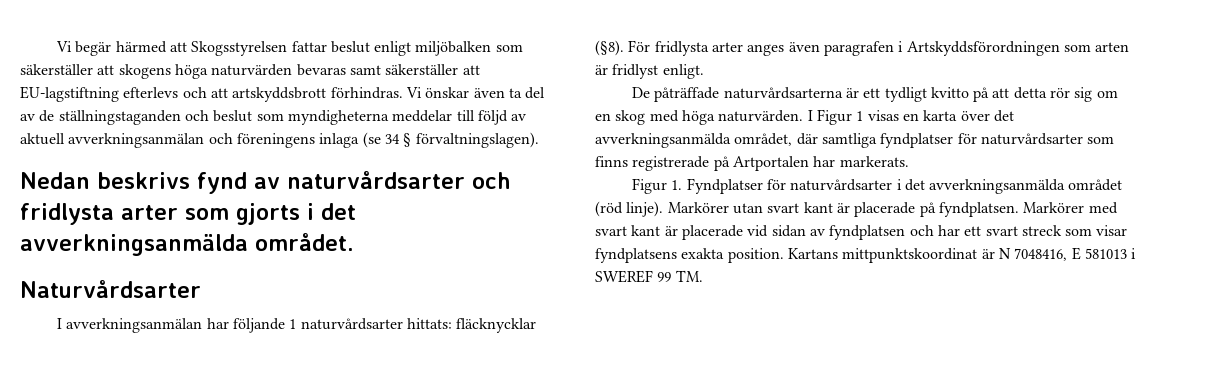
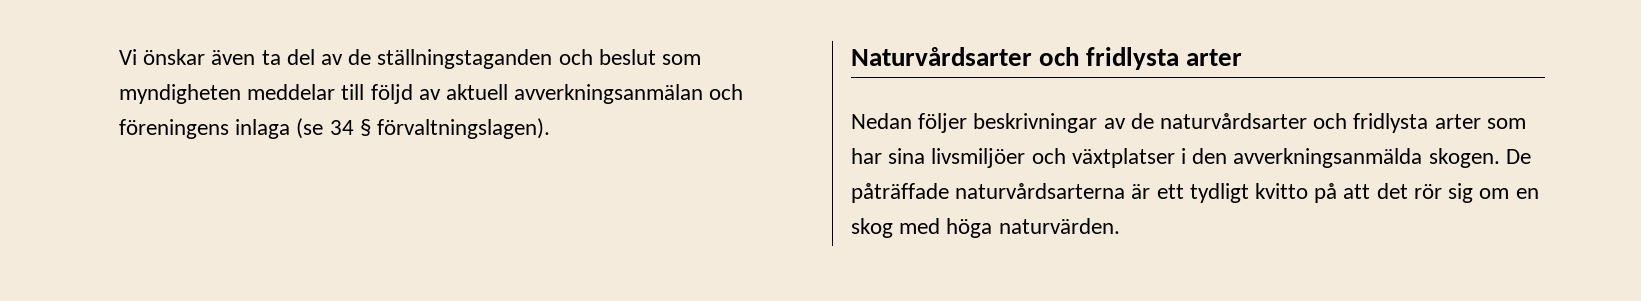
- Vi begär härmed att Skogsstyrelsen fattar beslut enligt miljöbalken som säkerställer att skogens höga naturvärden bevaras samt säkerställer att EU-lagstiftning efterlevs och att artskyddsbrott förhindras. Vi önskar även ta del av de ställningstaganden och beslut som myndigheterna meddelar till följd av aktuell avverkningsanmälan och föreningens inlaga (se 34 § förvaltningslagen).
+ Vi önskar även ta del av de ställningstaganden och beslut som myndigheten meddelar till följd av aktuell avverkningsanmälan och föreningens inlaga (se 34 § förvaltningslagen).
- Nedan beskrivs fynd av naturvårdsarter och fridlysta arter som gjorts i det avverkningsanmälda området.
- Naturvårdsarter
- I avverkningsanmälan har följande 1 naturvårdsarter hittats: fläcknycklar (§8). För fridlysta arter anges även paragrafen i Artskyddsförordningen som arten är fridlyst enligt.
- De påträffade naturvårdsarterna är ett tydligt kvitto på att detta rör sig om en skog med höga naturvärden. I Figur 1 visas en karta över det avverkningsanmälda området, där samtliga fyndplatser för naturvårdsarter som finns registrerade på Artportalen har markerats.
- Figur 1. Fyndplatser för naturvårdsarter i det avverkningsanmälda området (röd linje). Markörer utan svart kant är placerade på fyndplatsen. Markörer med svart kant är placerade vid sidan av fyndplatsen och har ett svart streck som visar fyndplatsens exakta position. Kartans mittpunktskoordinat är N 7048416, E 581013 i SWEREF 99 TM.
+ Naturvårdsarter och fridlysta arter
+ Nedan följer beskrivningar av de naturvårdsarter och fridlysta arter som har sina livsmiljöer och växtplatser i den avverkningsanmälda skogen. De påträffade naturvårdsarterna är ett tydligt kvitto på att det rör sig om en skog med höga naturvärden.

